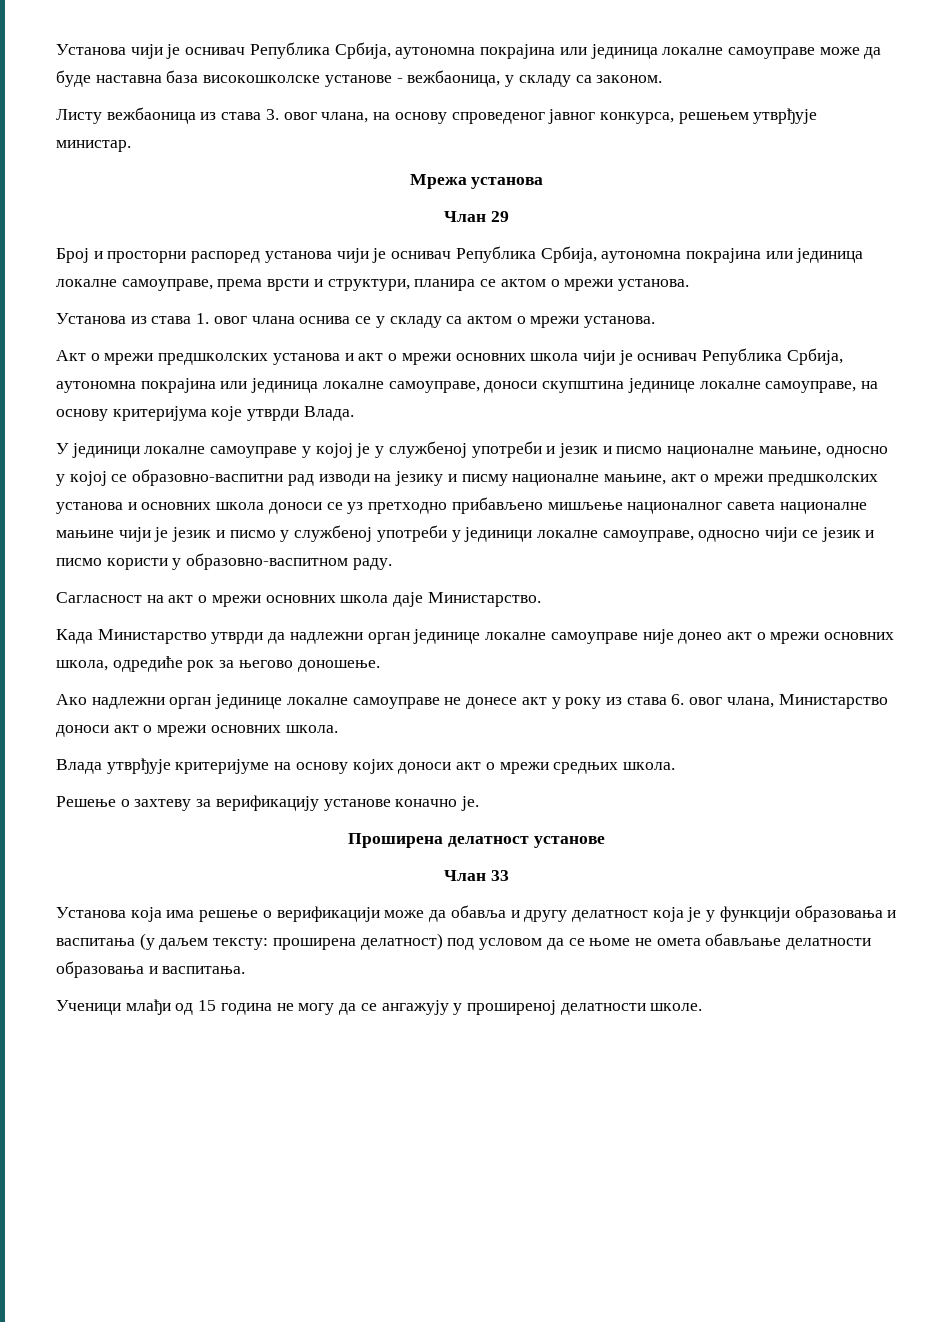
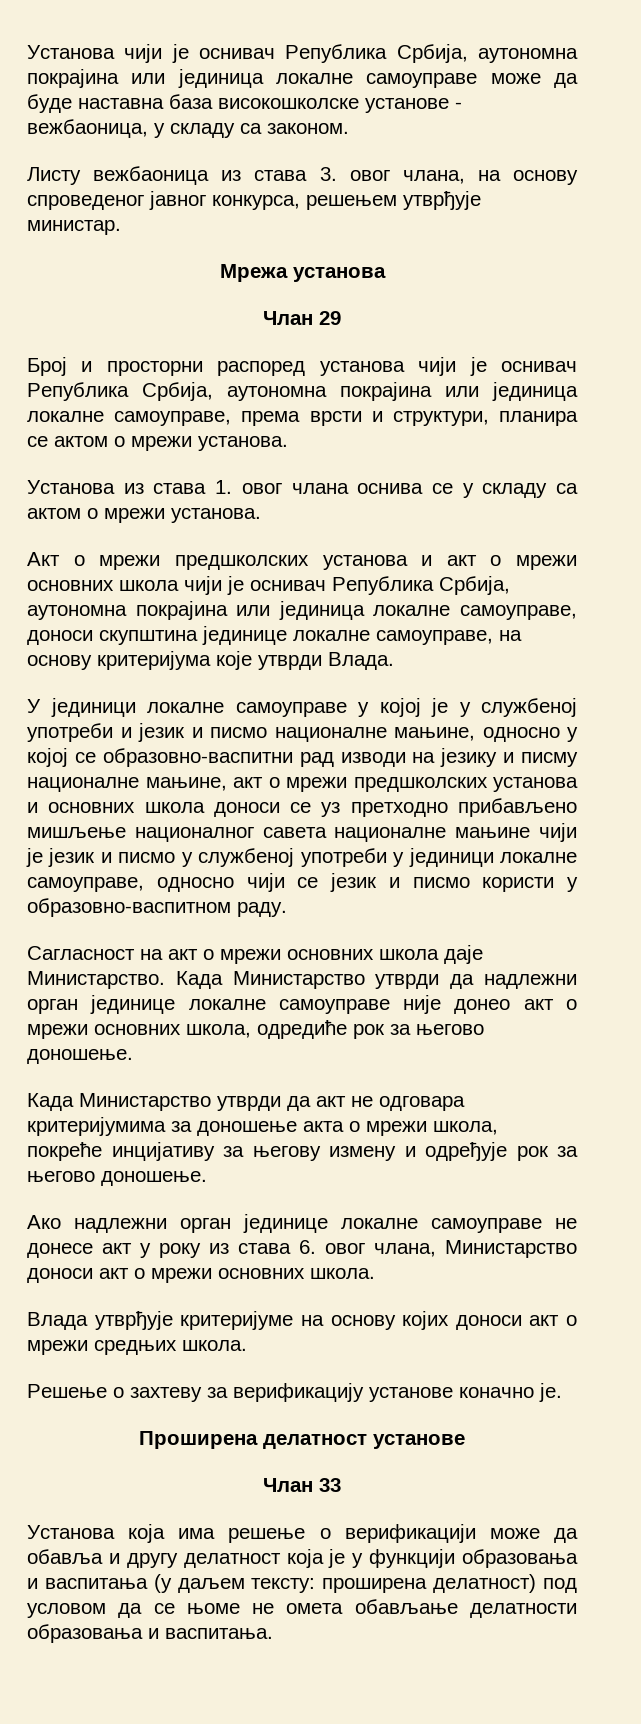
- Сагласност на акт о мрежи основних школа даје Министарство.
- Када Министарство утврди да надлежни орган јединице локалне самоуправе није донео акт о мрежи основних школа, одредиће рок за његово доношење.
+ Сагласност на акт о мрежи основних школа даје Министарство. Када Министарство утврди да надлежни орган јединице локалне самоуправе није донео акт о мрежи основних школа, одредиће рок за његово доношење.
+ Када Министарство утврди да акт не одговара критеријумима за доношење акта о мрежи школа, покреће инцијативу за његову измену и одређује рок за његово доношење.
- Ученици млађи од 15 година не могу да се ангажују у проширеној делатности школе.

